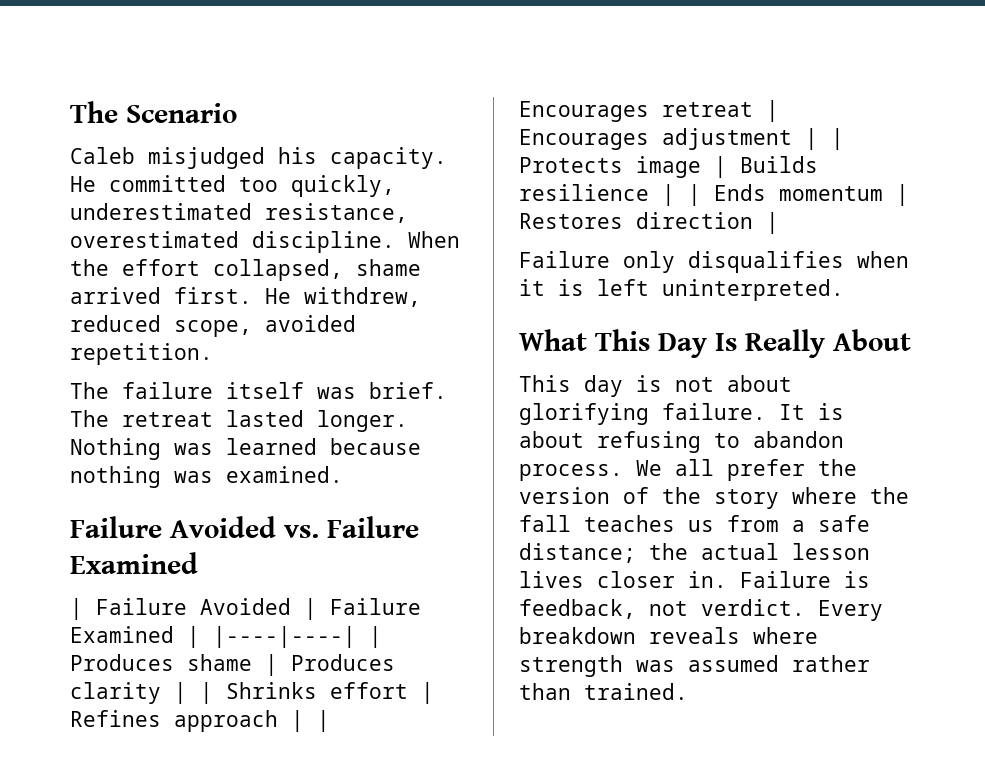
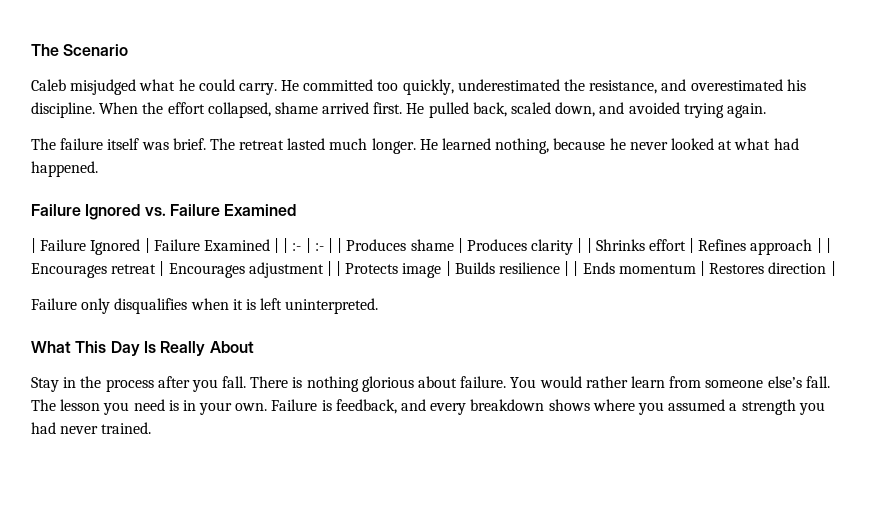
- Caleb misjudged his capacity.
+ Caleb misjudged what he could carry.
- He committed too quickly, underestimated resistance, overestimated discipline.
+ He committed too quickly, underestimated the resistance, and overestimated his discipline.
- He withdrew, reduced scope, avoided repetition.
+ He pulled back, scaled down, and avoided trying again.
- The retreat lasted longer. Nothing was learned because nothing was examined.
- Failure Avoided vs. Failure Examined
+ The retreat lasted much longer. He learned nothing, because he never looked at what had happened.
+ Failure Ignored vs. Failure Examined
- | Failure Avoided | Failure Examined | |----|----| | Produces shame | Produces clarity | | Shrinks effort | Refines approach | | Encourages retreat | Encourages adjustment | | Protects image | Builds resilience | | Ends momentum | Restores direction |
+ | Failure Ignored | Failure Examined | | :- | :- | | Produces shame | Produces clarity | | Shrinks effort | Refines approach | | Encourages retreat | Encourages adjustment | | Protects image | Builds resilience | | Ends momentum | Restores direction |
- This day is not about glorifying failure. It is about refusing to abandon process. We all prefer the version of the story where the fall teaches us from a safe distance; the actual lesson lives closer in. Failure is feedback, not verdict. Every breakdown reveals where strength was assumed rather than trained.
+ Stay in the process after you fall. There is nothing glorious about failure. You would rather learn from someone else’s fall. The lesson you need is in your own. Failure is feedback, and every breakdown shows where you assumed a strength you had never trained.

